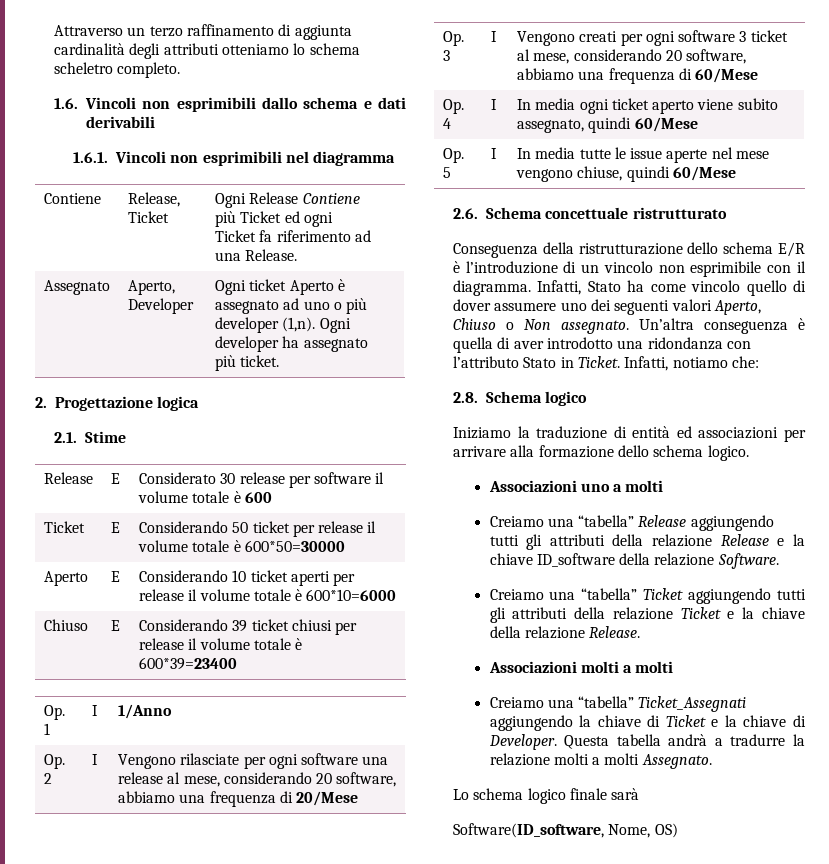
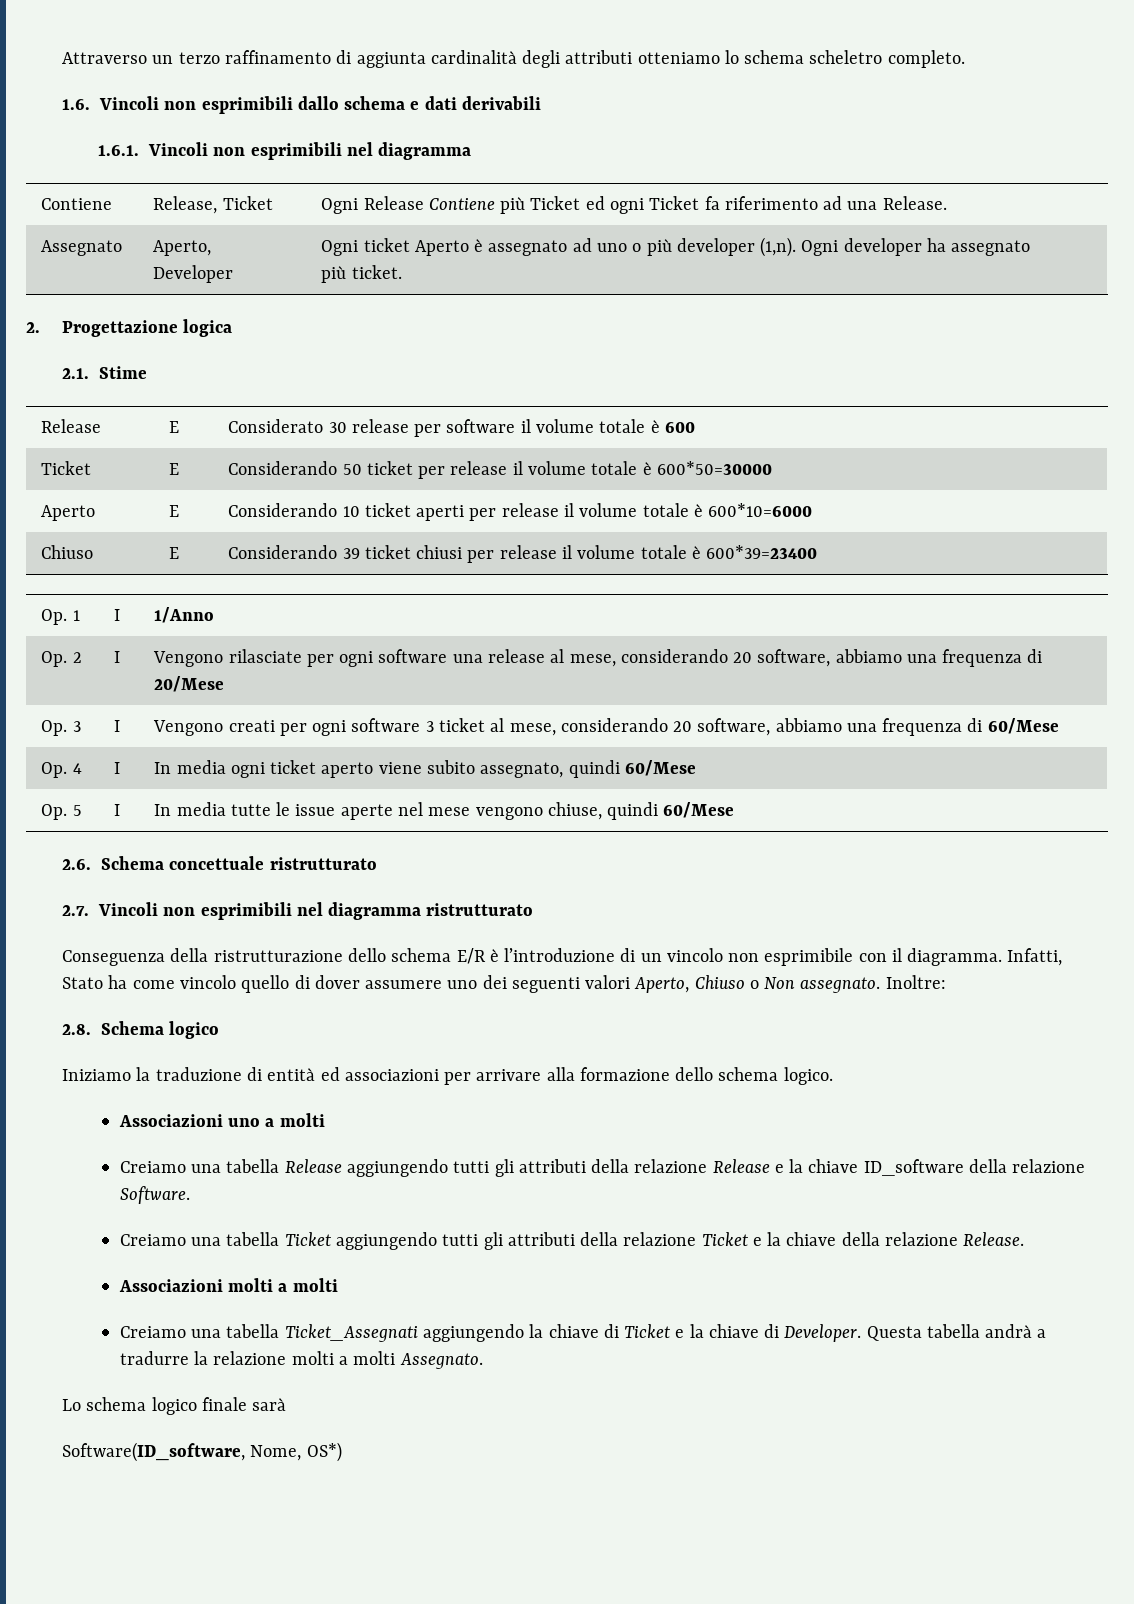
+ 2.7. Vincoli non esprimibili nel diagramma ristrutturato
- Un’altra conseguenza è quella di aver introdotto una ridondanza con l’attributo Stato in Ticket. Infatti, notiamo che:
+ Inoltre:
- Creiamo una “tabella” Release aggiungendo tutti gli attributi della relazione Release e la chiave ID_software della relazione Software.
+ Creiamo una tabella Release aggiungendo tutti gli attributi della relazione Release e la chiave ID_software della relazione Software.
- Creiamo una “tabella” Ticket aggiungendo tutti gli attributi della relazione Ticket e la chiave della relazione Release.
+ Creiamo una tabella Ticket aggiungendo tutti gli attributi della relazione Ticket e la chiave della relazione Release.
- Creiamo una “tabella” Ticket_Assegnati aggiungendo la chiave di Ticket e la chiave di Developer.
+ Creiamo una tabella Ticket_Assegnati aggiungendo la chiave di Ticket e la chiave di Developer.
- Software(ID_software, Nome, OS)
+ Software(ID_software, Nome, OS*)

